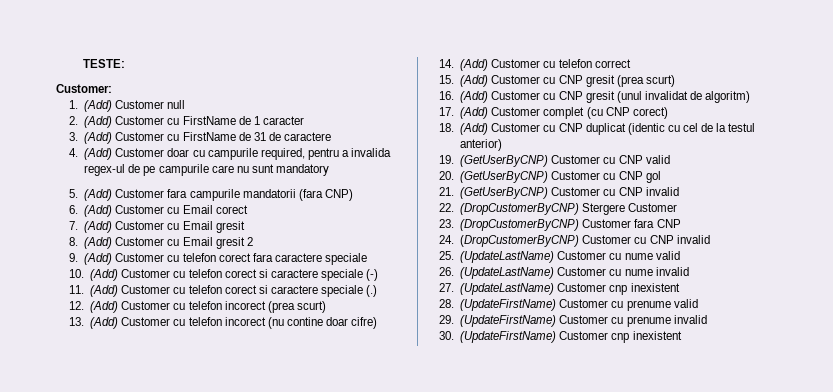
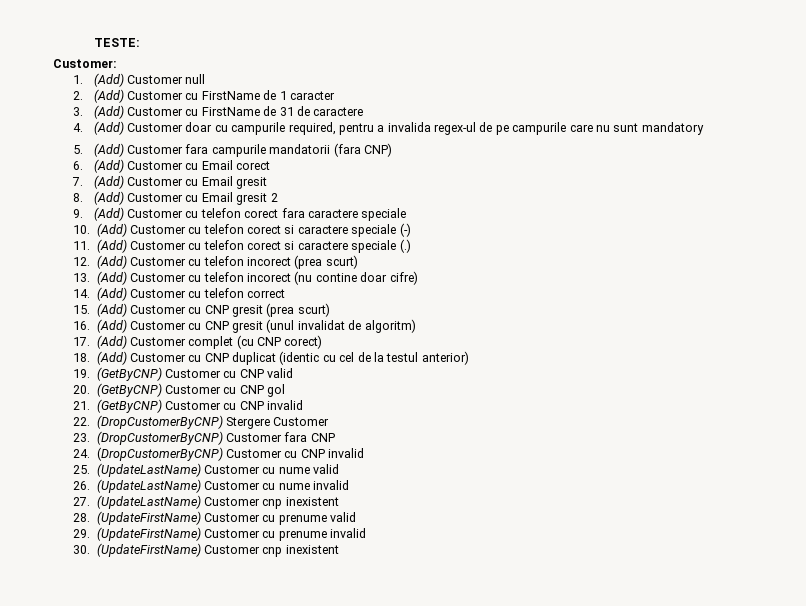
- 19. (GetUserByCNP) Customer cu CNP valid
+ 19. (GetByCNP) Customer cu CNP valid
- 20. (GetUserByCNP) Customer cu CNP gol
+ 20. (GetByCNP) Customer cu CNP gol
- 21. (GetUserByCNP) Customer cu CNP invalid
+ 21. (GetByCNP) Customer cu CNP invalid

